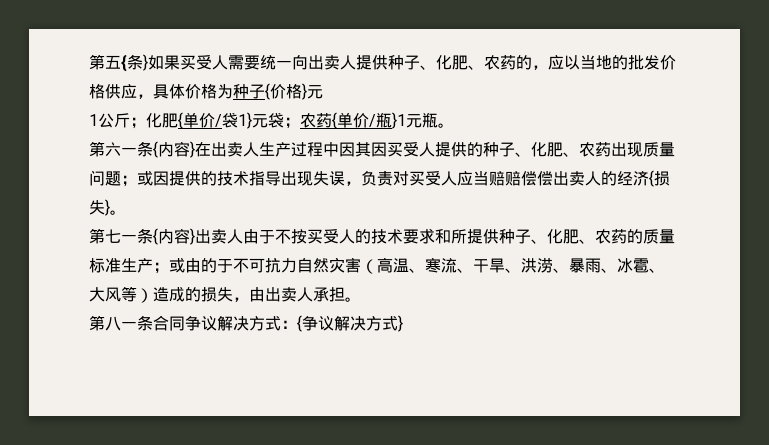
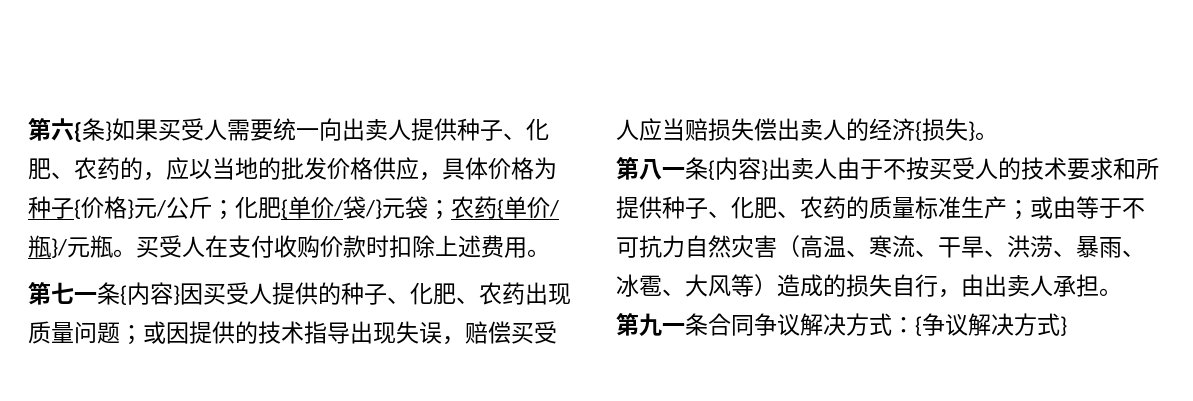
- 第五{条}如果买受人需要统一向出卖人提供种子、化肥、农药的，应以当地的批发价格供应，具体价格为种子{价格}元
- 1公斤；
+ 第六{条}如果买受人需要统一向出卖人提供种子、化肥、农药的，应以当地的批发价格供应，具体价格为种子{价格}元/公斤；
- 化肥{单价/袋1}元袋；
+ 化肥{单价/袋/}元袋；
- 农药{单价/瓶}1元瓶。
- 第六一条{内容}在出卖人生产过程中因其因买受人提供的种子、化肥、农药出现质量问题；
+ 农药{单价/瓶}/元瓶。买受人在支付收购价款时扣除上述费用。
+ 第七一条{内容}因买受人提供的种子、化肥、农药出现质量问题；
- 或因提供的技术指导出现失误，负责对买受人应当赔赔偿偿出卖人的经济{损失}。
+ 或因提供的技术指导出现失误，赔偿买受人应当赔损失偿出卖人的经济{损失}。
- 第七一条{内容}出卖人由于不按买受人的技术要求和所提供种子、化肥、农药的质量标准生产；或由的于不可抗力自然灾害（高温、寒流、干旱、洪涝、暴雨、冰雹、大风等）造成的损失，由出卖人承担。
+ 第八一条{内容}出卖人由于不按买受人的技术要求和所提供种子、化肥、农药的质量标准生产；或由等于不可抗力自然灾害（高温、寒流、干旱、洪涝、暴雨、冰雹、大风等）造成的损失自行，由出卖人承担。
- 第八一条合同争议解决方式：{争议解决方式}
+ 第九一条合同争议解决方式：{争议解决方式}

